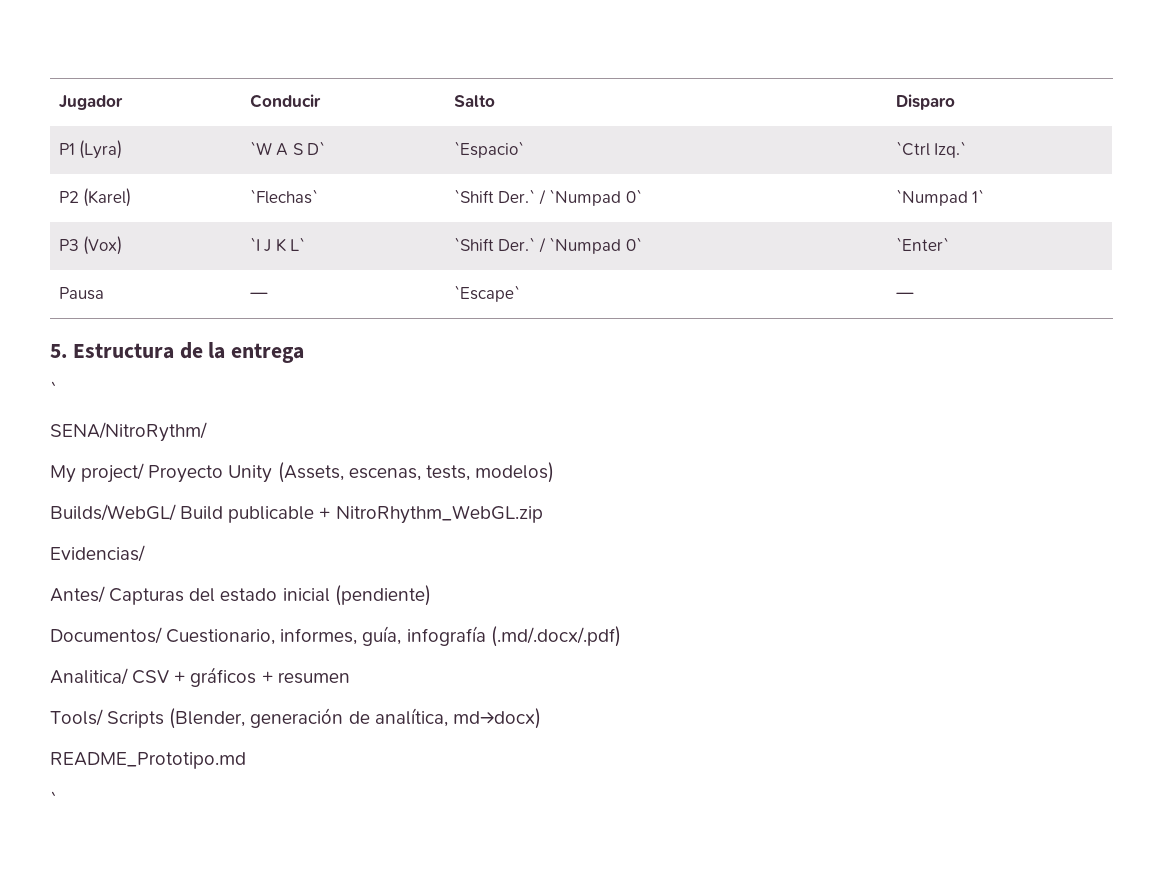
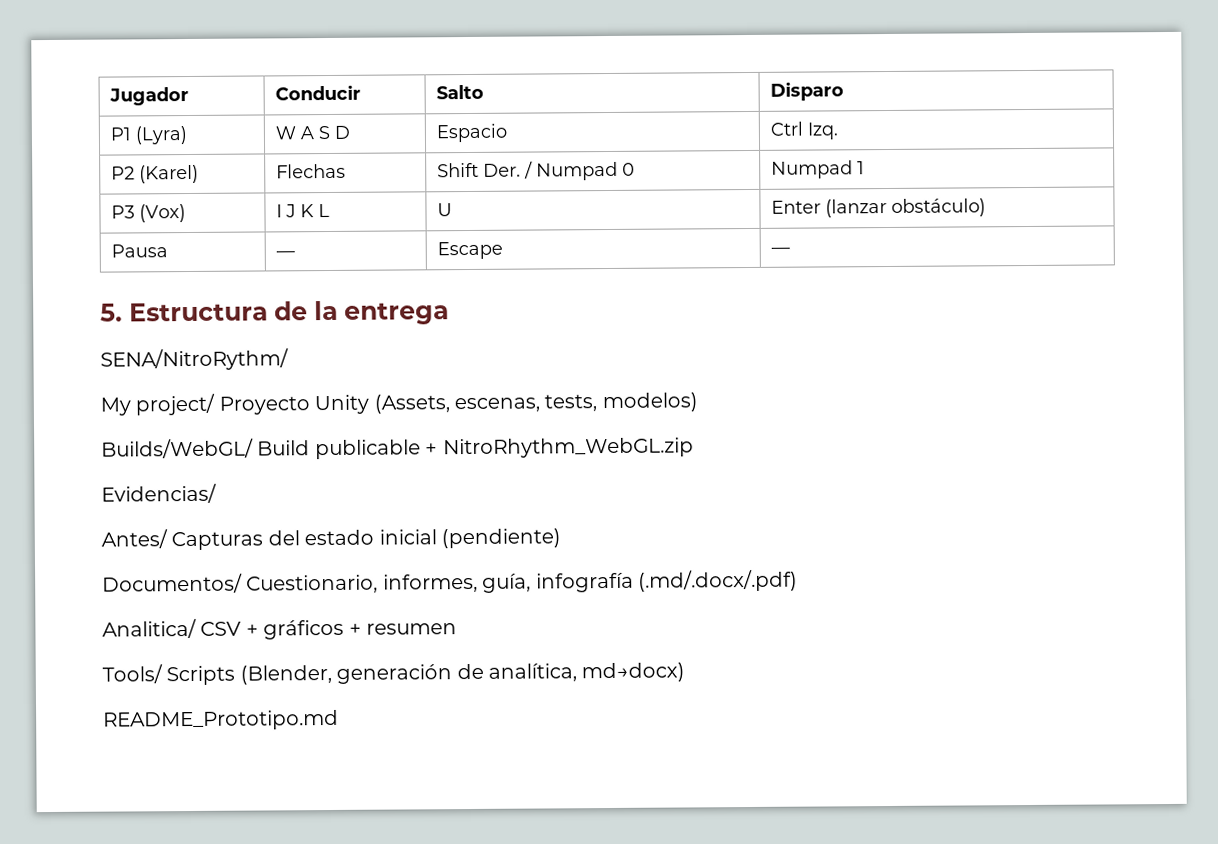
- P1 (Lyra) | `W A S D` | `Espacio` | `Ctrl Izq.`
- P2 (Karel) | `Flechas` | `Shift Der.` / `Numpad 0` | `Numpad 1`
+ P1 (Lyra) | W A S D | Espacio | Ctrl Izq.
+ P2 (Karel) | Flechas | Shift Der. / Numpad 0 | Numpad 1
- P3 (Vox) | `I J K L` | `Shift Der.` / `Numpad 0` | `Enter`
+ P3 (Vox) | I J K L | U | Enter (lanzar obstáculo)
- Pausa | — | `Escape` | —
+ Pausa | — | Escape | —
  5. Estructura de la entrega
- `
  README_Prototipo.md
- `

